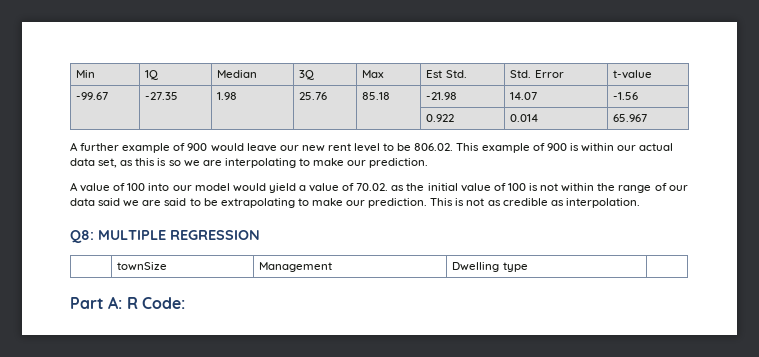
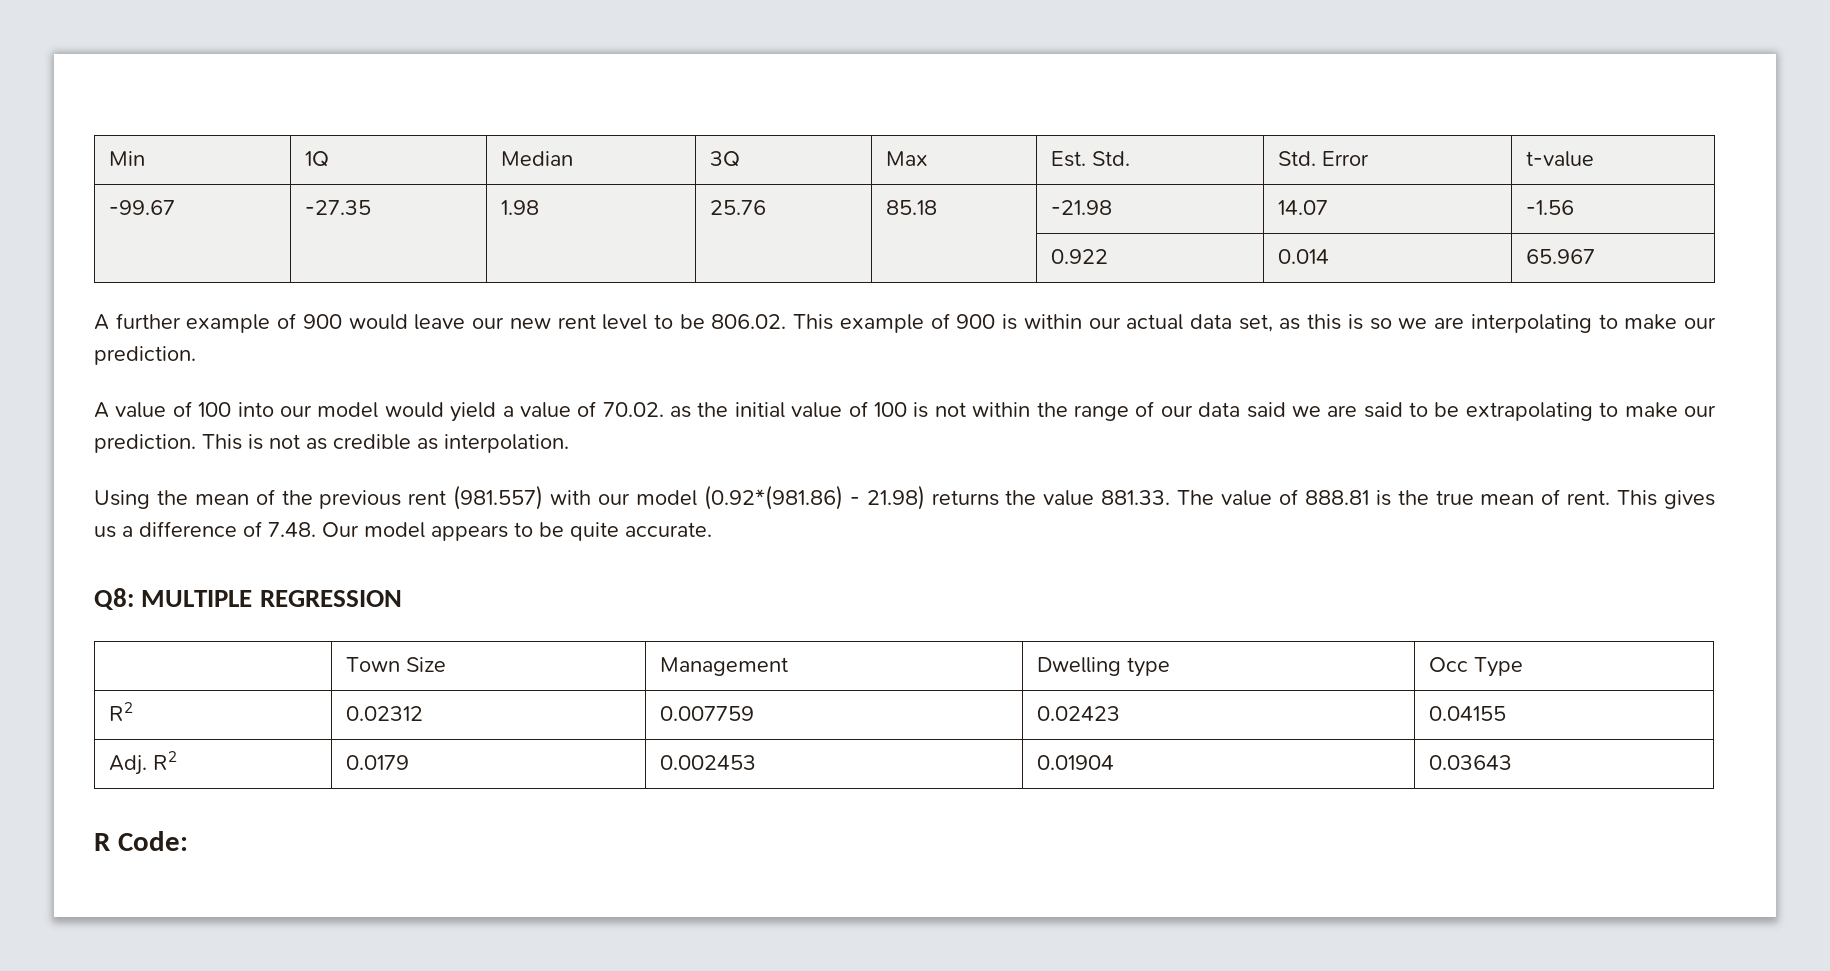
- Min | 1Q | Median | 3Q | Max | Est Std. | Std. Error | t-value
+ Min | 1Q | Median | 3Q | Max | Est. Std. | Std. Error | t-value
+ Using the mean of the previous rent (981.557) with our model (0.92*(981.86) - 21.98) returns the value 881.33. The value of 888.81 is the true mean of rent. This gives us a difference of 7.48. Our model appears to be quite accurate.
- | townSize | Management | Dwelling type |
- Part A: R Code:
+ | Town Size | Management | Dwelling type | Occ Type
+ R2 | 0.02312 | 0.007759 | 0.02423 | 0.04155
+ Adj. R2 | 0.0179 | 0.002453 | 0.01904 | 0.03643
+ R Code:

